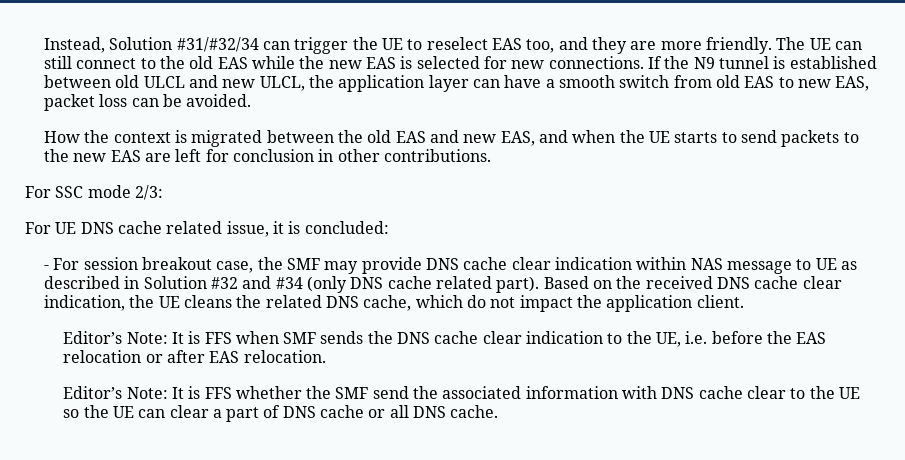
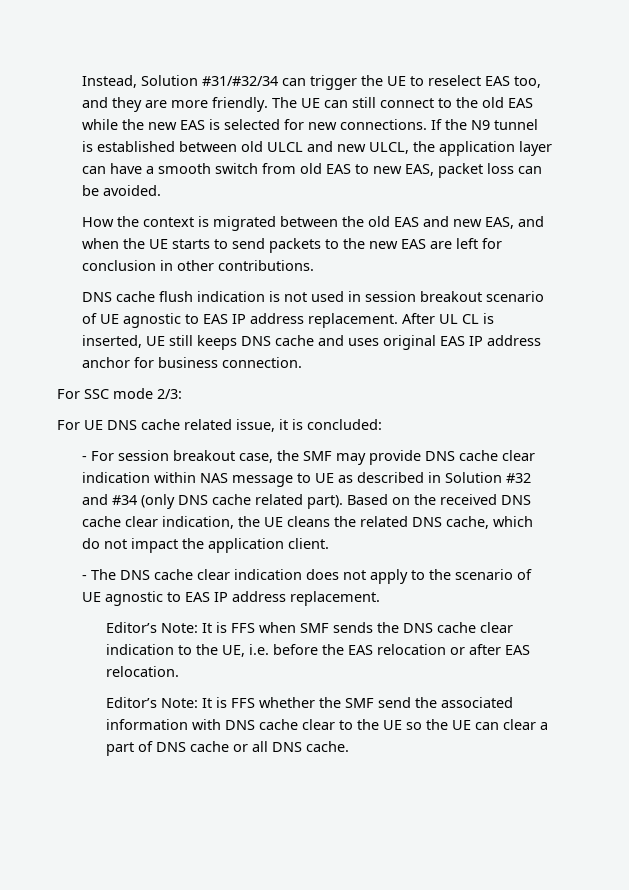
+ DNS cache flush indication is not used in session breakout scenario of UE agnostic to EAS IP address replacement. After UL CL is inserted, UE still keeps DNS cache and uses original EAS IP address anchor for business connection.
+ - The DNS cache clear indication does not apply to the scenario of UE agnostic to EAS IP address replacement.

